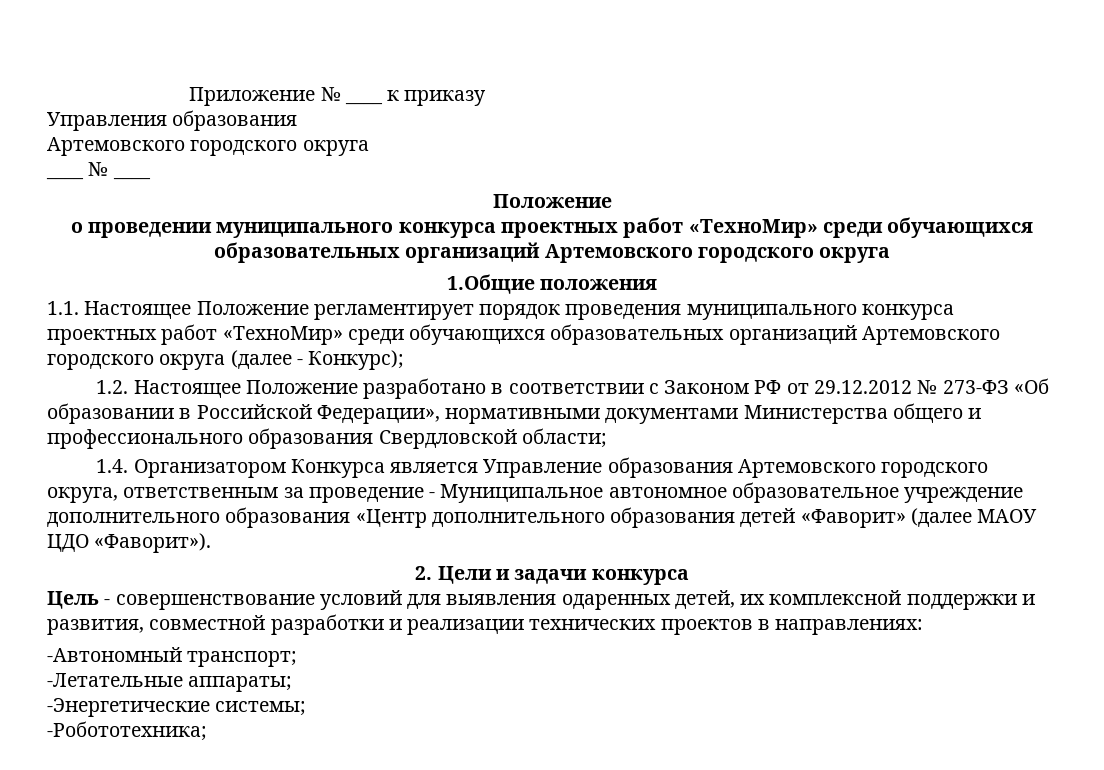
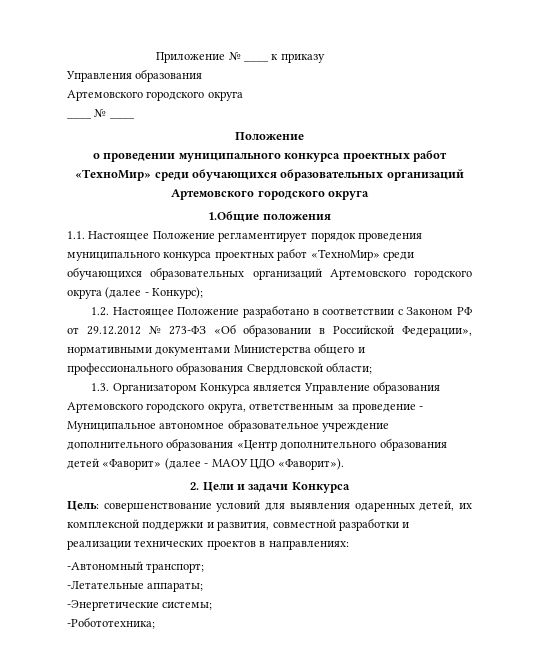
- 1.4. Организатором Конкурса является Управление образования Артемовского городского округа, ответственным за проведение - Муниципальное автономное образовательное учреждение дополнительного образования «Центр дополнительного образования детей «Фаворит» (далее МАОУ ЦДО «Фаворит»).
+ 1.3. Организатором Конкурса является Управление образования Артемовского городского округа, ответственным за проведение - Муниципальное автономное образовательное учреждение дополнительного образования «Центр дополнительного образования детей «Фаворит» (далее - МАОУ ЦДО «Фаворит»).
- 2. Цели и задачи конкурса
- Цель - совершенствование условий для выявления одаренных детей, их комплексной поддержки и развития, совместной разработки и реализации технических проектов в направлениях:
+ 2. Цели и задачи Конкурса
+ Цель: совершенствование условий для выявления одаренных детей, их комплексной поддержки и развития, совместной разработки и реализации технических проектов в направлениях:

